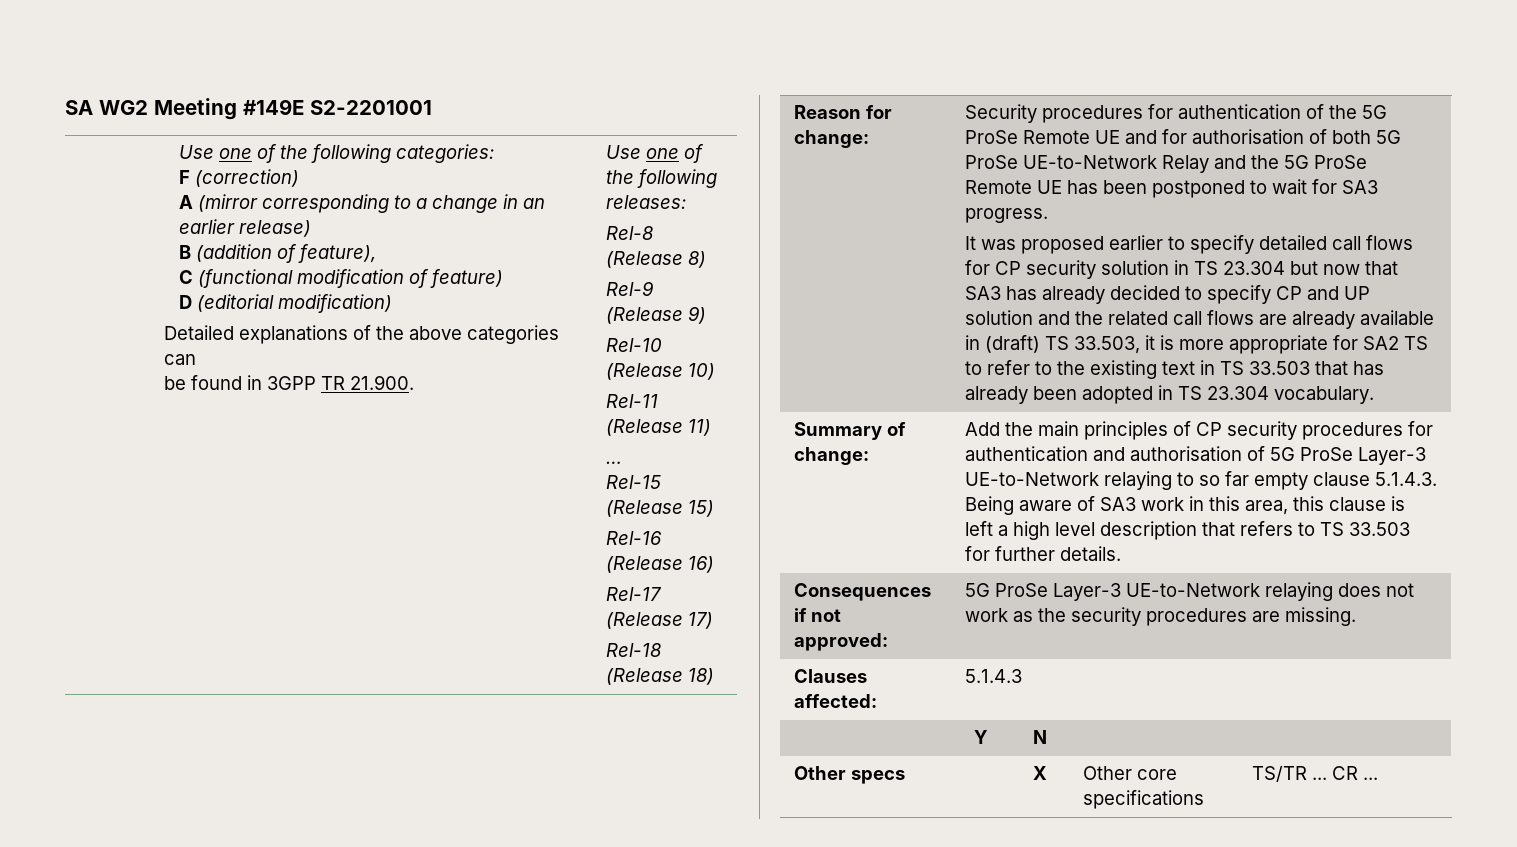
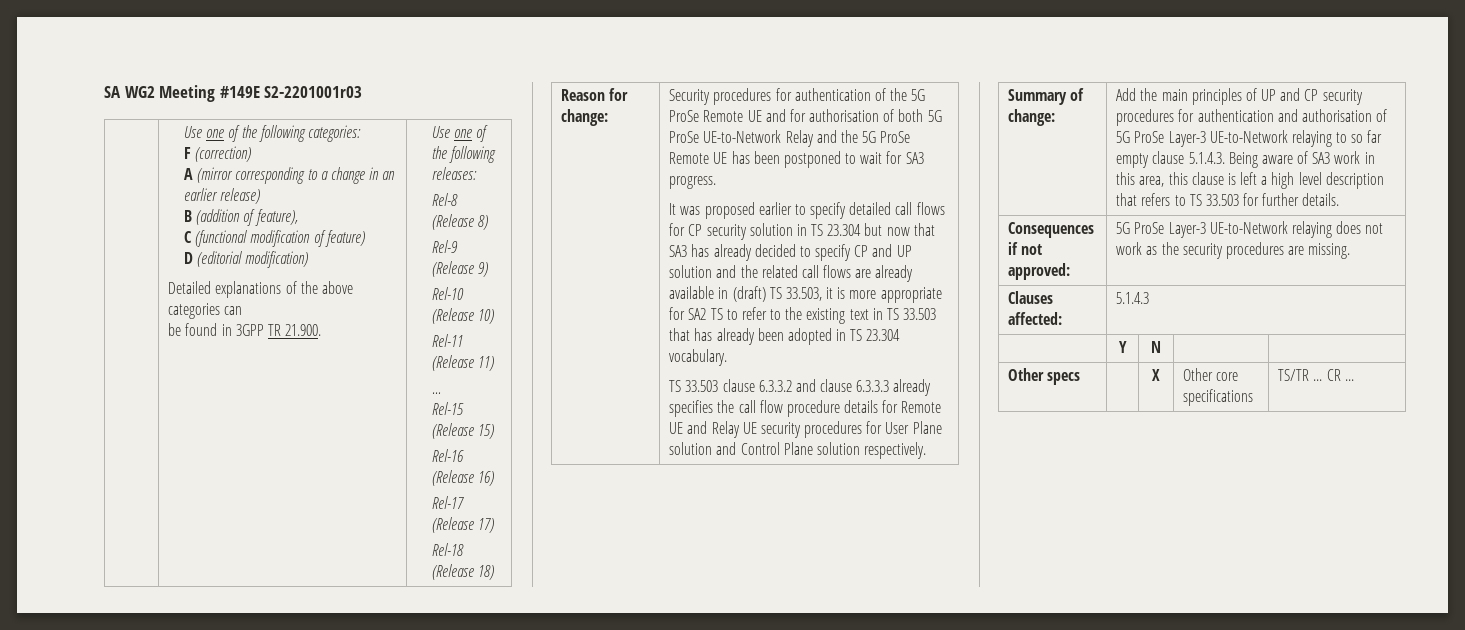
- SA WG2 Meeting #149E S2-2201001
+ SA WG2 Meeting #149E S2-2201001r03
+ TS 33.503 clause 6.3.3.2 and clause 6.3.3.3 already specifies the call flow procedure details for Remote UE and Relay UE security procedures for User Plane solution and Control Plane solution respectively.
- Add the main principles of CP security procedures for authentication and authorisation of 5G ProSe Layer-3 UE-to-Network relaying to so far empty clause 5.1.4.3. Being aware of SA3 work in this area, this clause is left a high level description that refers to TS 33.503 for further details.
+ Add the main principles of UP and CP security procedures for authentication and authorisation of 5G ProSe Layer-3 UE-to-Network relaying to so far empty clause 5.1.4.3. Being aware of SA3 work in this area, this clause is left a high level description that refers to TS 33.503 for further details.

